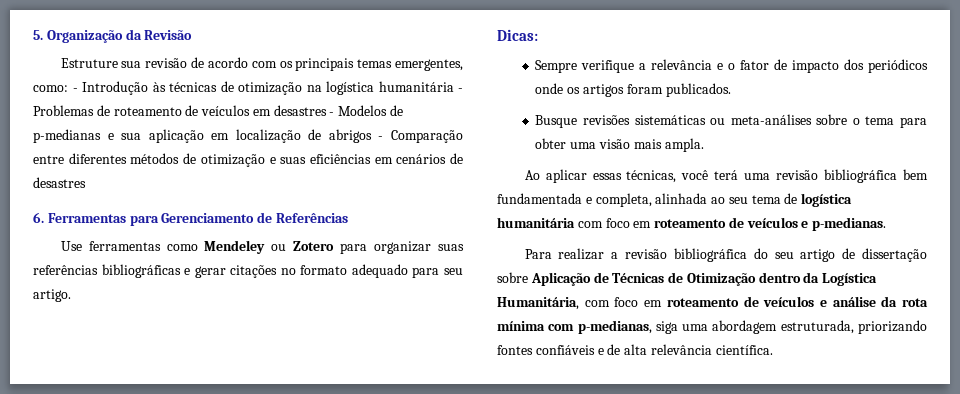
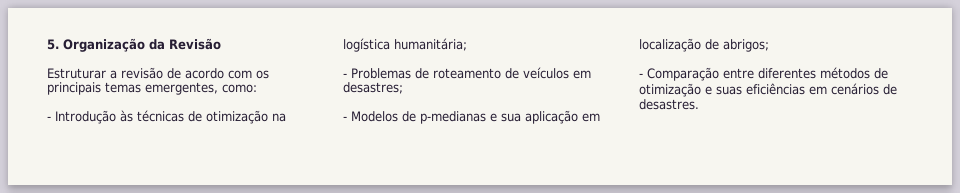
- Estruture sua revisão de acordo com os principais temas emergentes, como: - Introdução às técnicas de otimização na logística humanitária - Problemas de roteamento de veículos em desastres - Modelos de p-medianas e sua aplicação em localização de abrigos - Comparação entre diferentes métodos de otimização e suas eficiências em cenários de desastres
- 6. Ferramentas para Gerenciamento de Referências
- Use ferramentas como Mendeley ou Zotero para organizar suas referências bibliográficas e gerar citações no formato adequado para seu artigo.
- Dicas:
- Sempre verifique a relevância e o fator de impacto dos periódicos onde os artigos foram publicados.
- Busque revisões sistemáticas ou meta-análises sobre o tema para obter uma visão mais ampla.
- Ao aplicar essas técnicas, você terá uma revisão bibliográfica bem fundamentada e completa, alinhada ao seu tema de logística humanitária com foco em roteamento de veículos e p-medianas.
- Para realizar a revisão bibliográfica do seu artigo de dissertação sobre Aplicação de Técnicas de Otimização dentro da Logística Humanitária, com foco em roteamento de veículos e análise da rota mínima com p-medianas, siga uma abordagem estruturada, priorizando fontes confiáveis e de alta relevância científica.
+ Estruturar a revisão de acordo com os principais temas emergentes, como:
+ - Introdução às técnicas de otimização na logística humanitária;
+ - Problemas de roteamento de veículos em desastres;
+ - Modelos de p-medianas e sua aplicação em localização de abrigos;
+ - Comparação entre diferentes métodos de otimização e suas eficiências em cenários de desastres.

